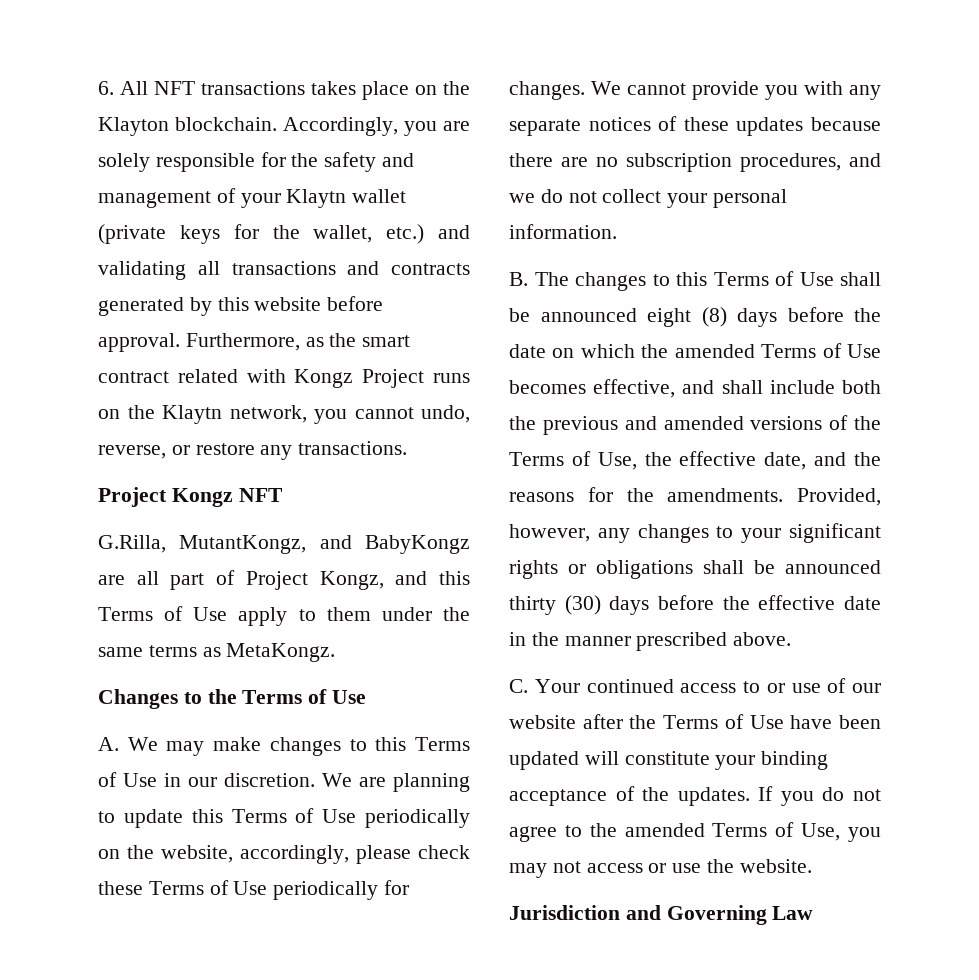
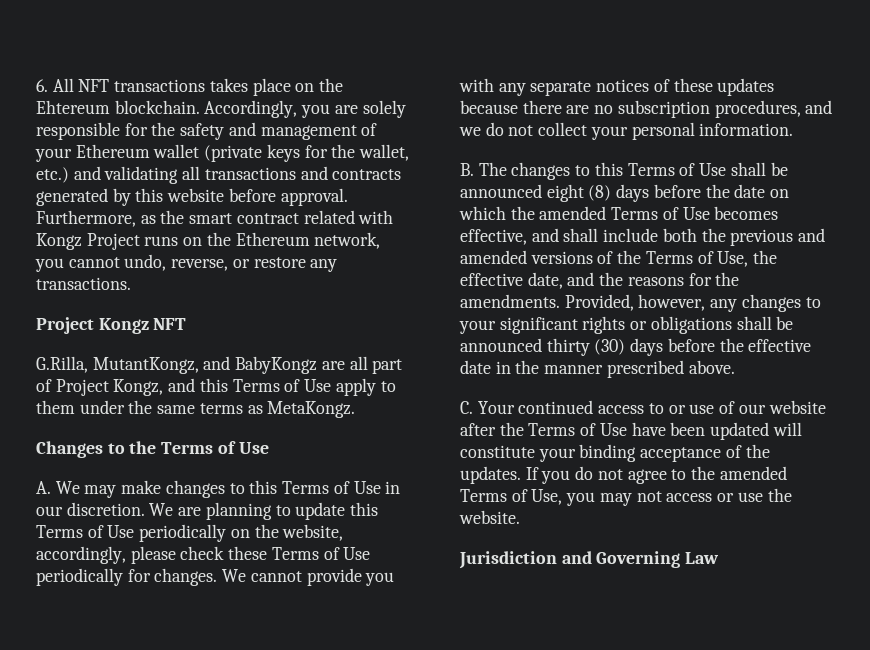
- 6. All NFT transactions takes place on the Klayton blockchain.
+ 6. All NFT transactions takes place on the Ehtereum blockchain.
- Accordingly, you are solely responsible for the safety and management of your Klaytn wallet (private keys for the wallet, etc.) and validating all transactions and contracts generated by this website before approval.
+ Accordingly, you are solely responsible for the safety and management of your Ethereum wallet (private keys for the wallet, etc.) and validating all transactions and contracts generated by this website before approval.
- Furthermore, as the smart contract related with Kongz Project runs on the Klaytn network, you cannot undo, reverse, or restore any transactions.
+ Furthermore, as the smart contract related with Kongz Project runs on the Ethereum network, you cannot undo, reverse, or restore any transactions.

